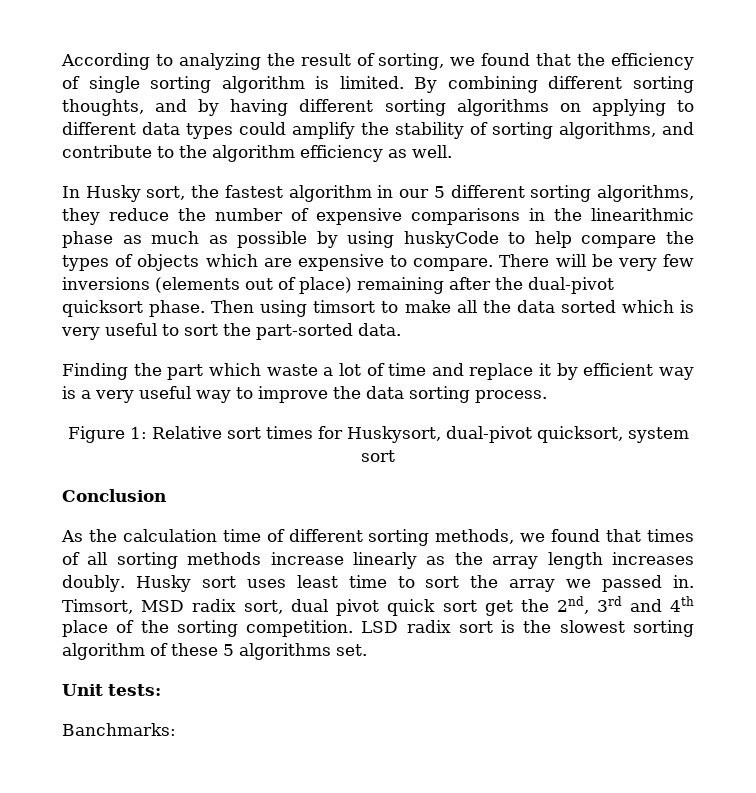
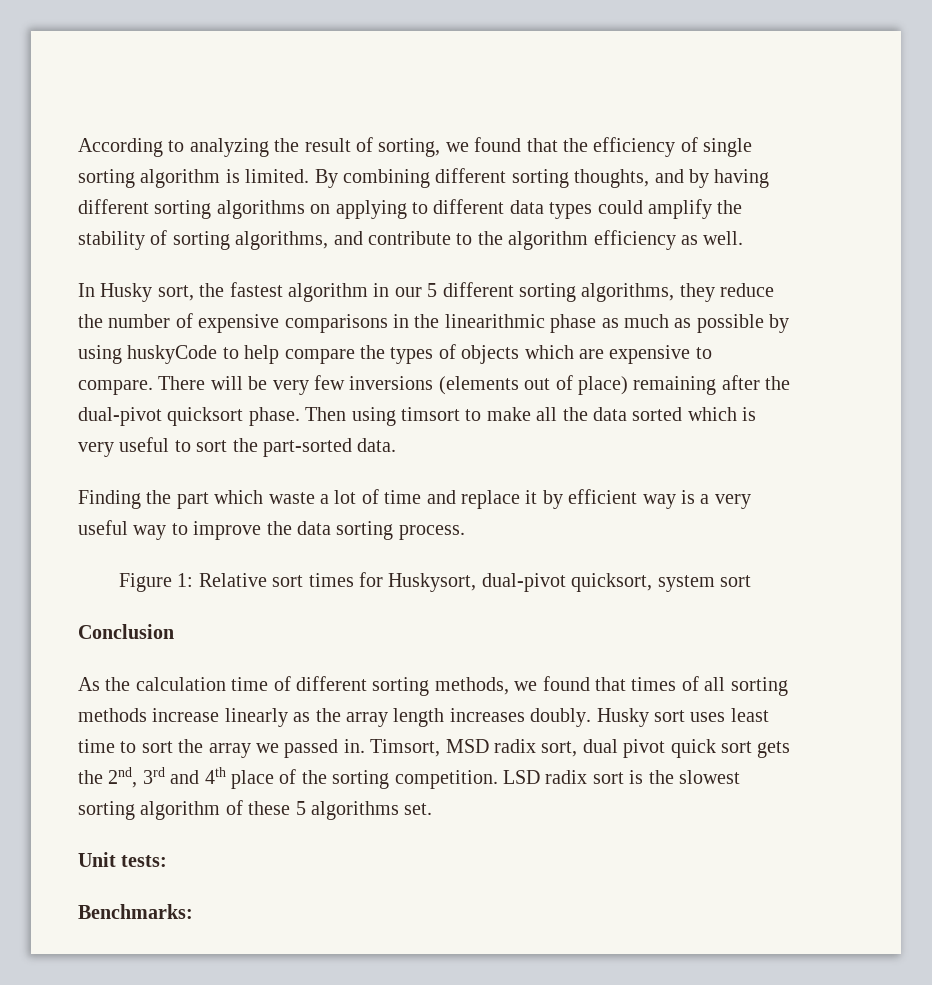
- Timsort, MSD radix sort, dual pivot quick sort get the 2nd, 3rd and 4th place of the sorting competition.
+ Timsort, MSD radix sort, dual pivot quick sort gets the 2nd, 3rd and 4th place of the sorting competition.
- Banchmarks:
+ Benchmarks:

